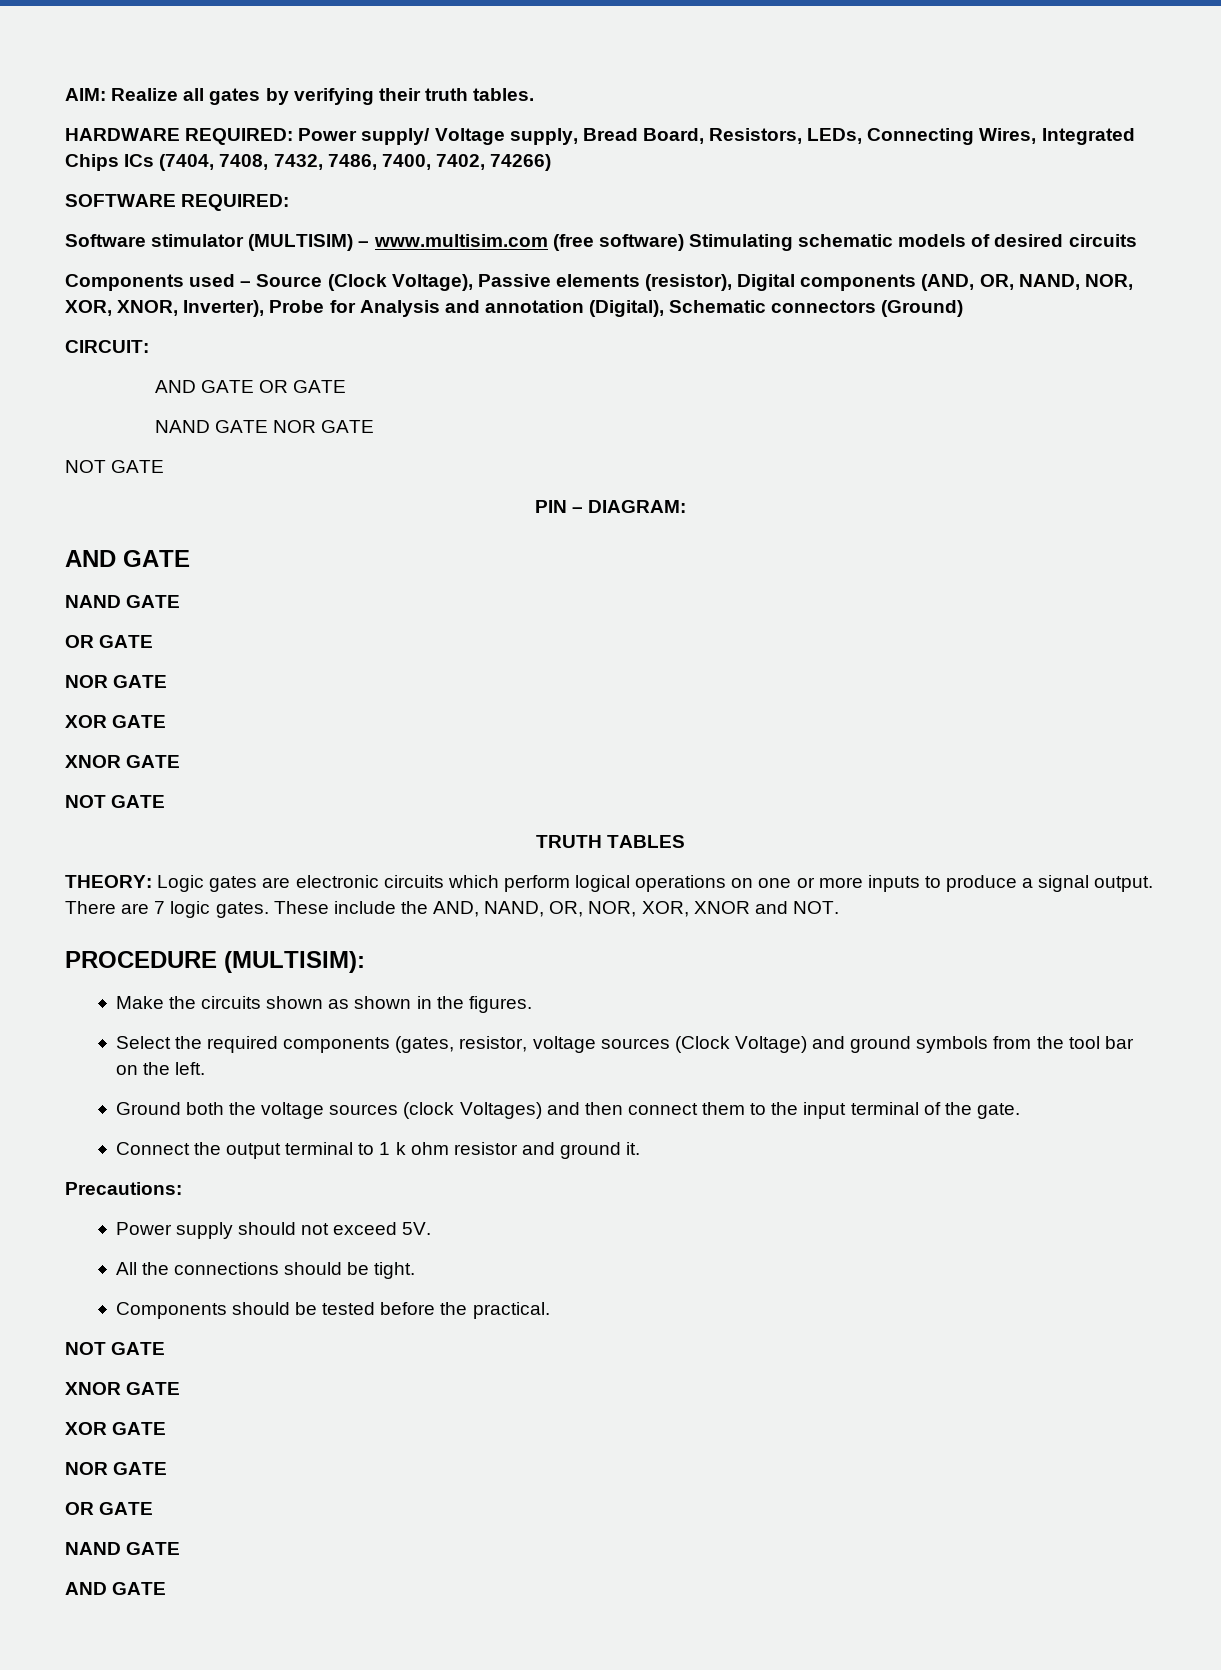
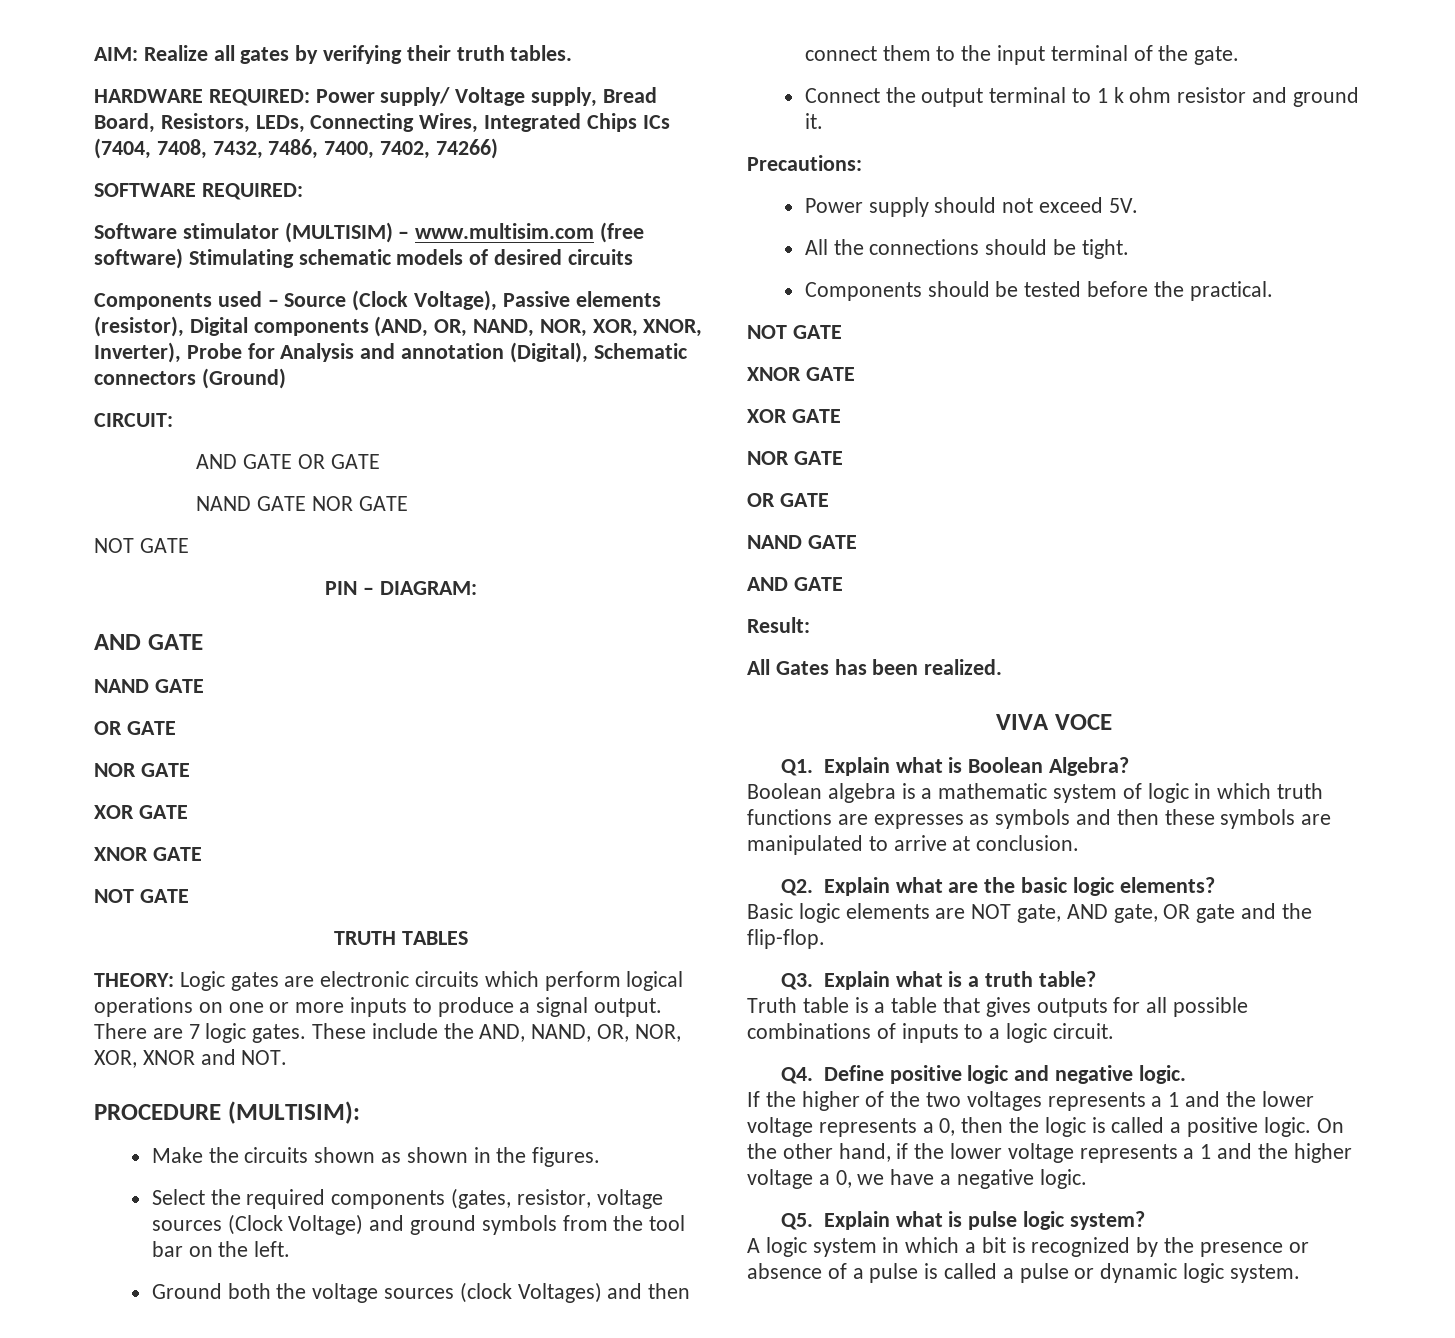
+ Result:
+ All Gates has been realized.
+ VIVA VOCE
+ Q1. Explain what is Boolean Algebra?
+ Boolean algebra is a mathematic system of logic in which truth functions are expresses as symbols and then these symbols are manipulated to arrive at conclusion.
+ Q2. Explain what are the basic logic elements?
+ Basic logic elements are NOT gate, AND gate, OR gate and the flip-flop.
+ Q3. Explain what is a truth table?
+ Truth table is a table that gives outputs for all possible combinations of inputs to a logic circuit.
+ Q4. Define positive logic and negative logic.
+ If the higher of the two voltages represents a 1 and the lower voltage represents a 0, then the logic is called a positive logic. On the other hand, if the lower voltage represents a 1 and the higher voltage a 0, we have a negative logic.
+ Q5. Explain what is pulse logic system?
+ A logic system in which a bit is recognized by the presence or absence of a pulse is called a pulse or dynamic logic system.

